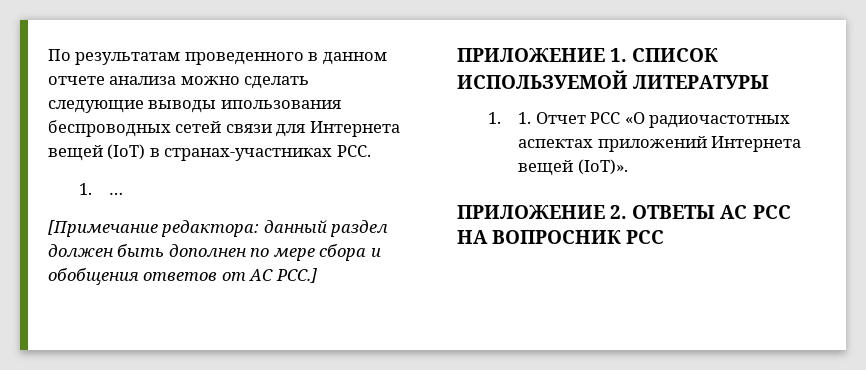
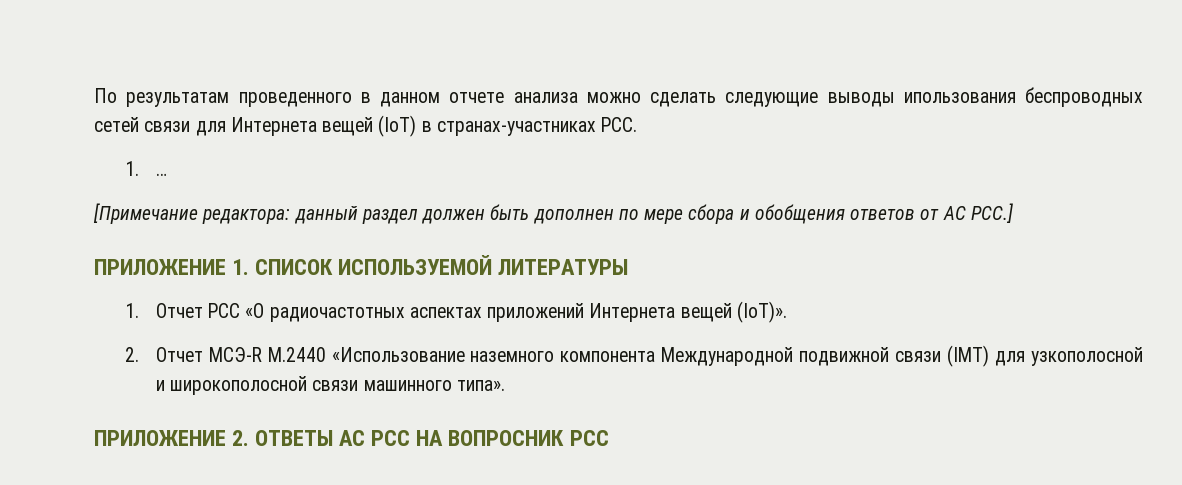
- 1. 1. Отчет РСС «О радиочастотных аспектах приложений Интернета вещей (IoT)».
+ 1. Отчет РСС «О радиочастотных аспектах приложений Интернета вещей (IoT)».
+ 2. Отчет МСЭ-R М.2440 «Использование наземного компонента Международной подвижной связи (IMT) для узкополосной и широкополосной связи машинного типа».

